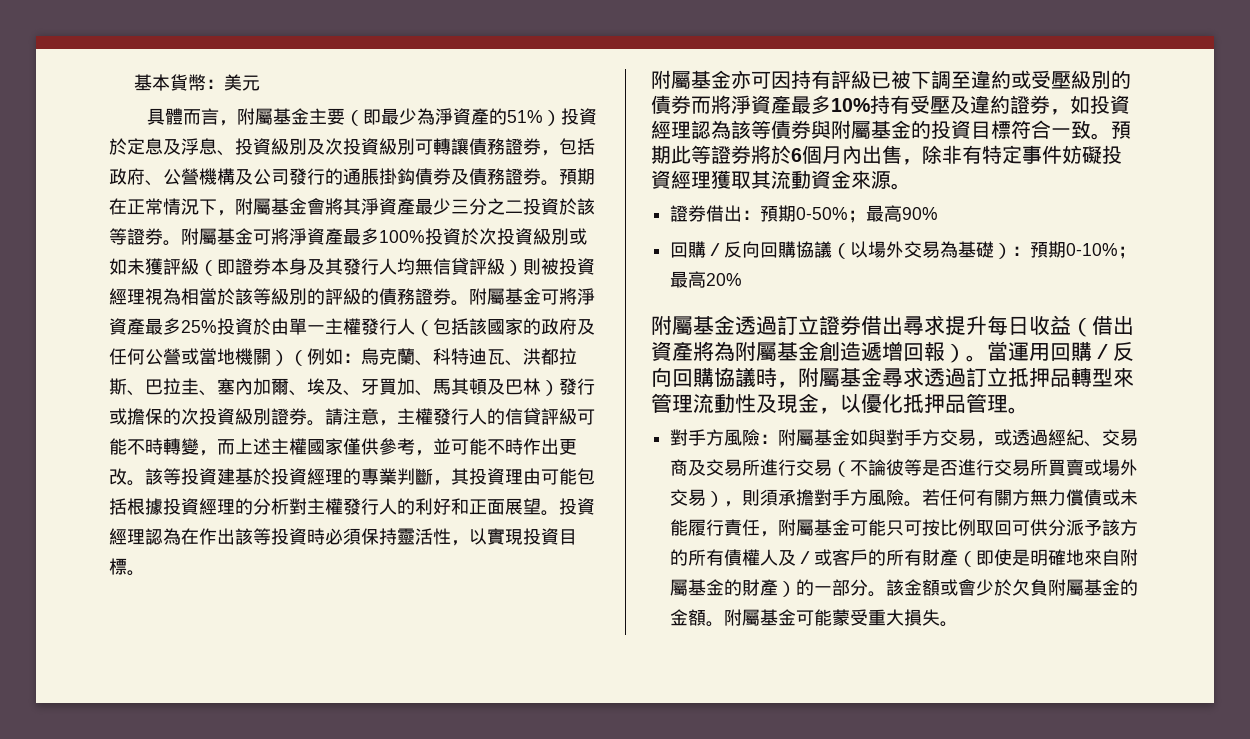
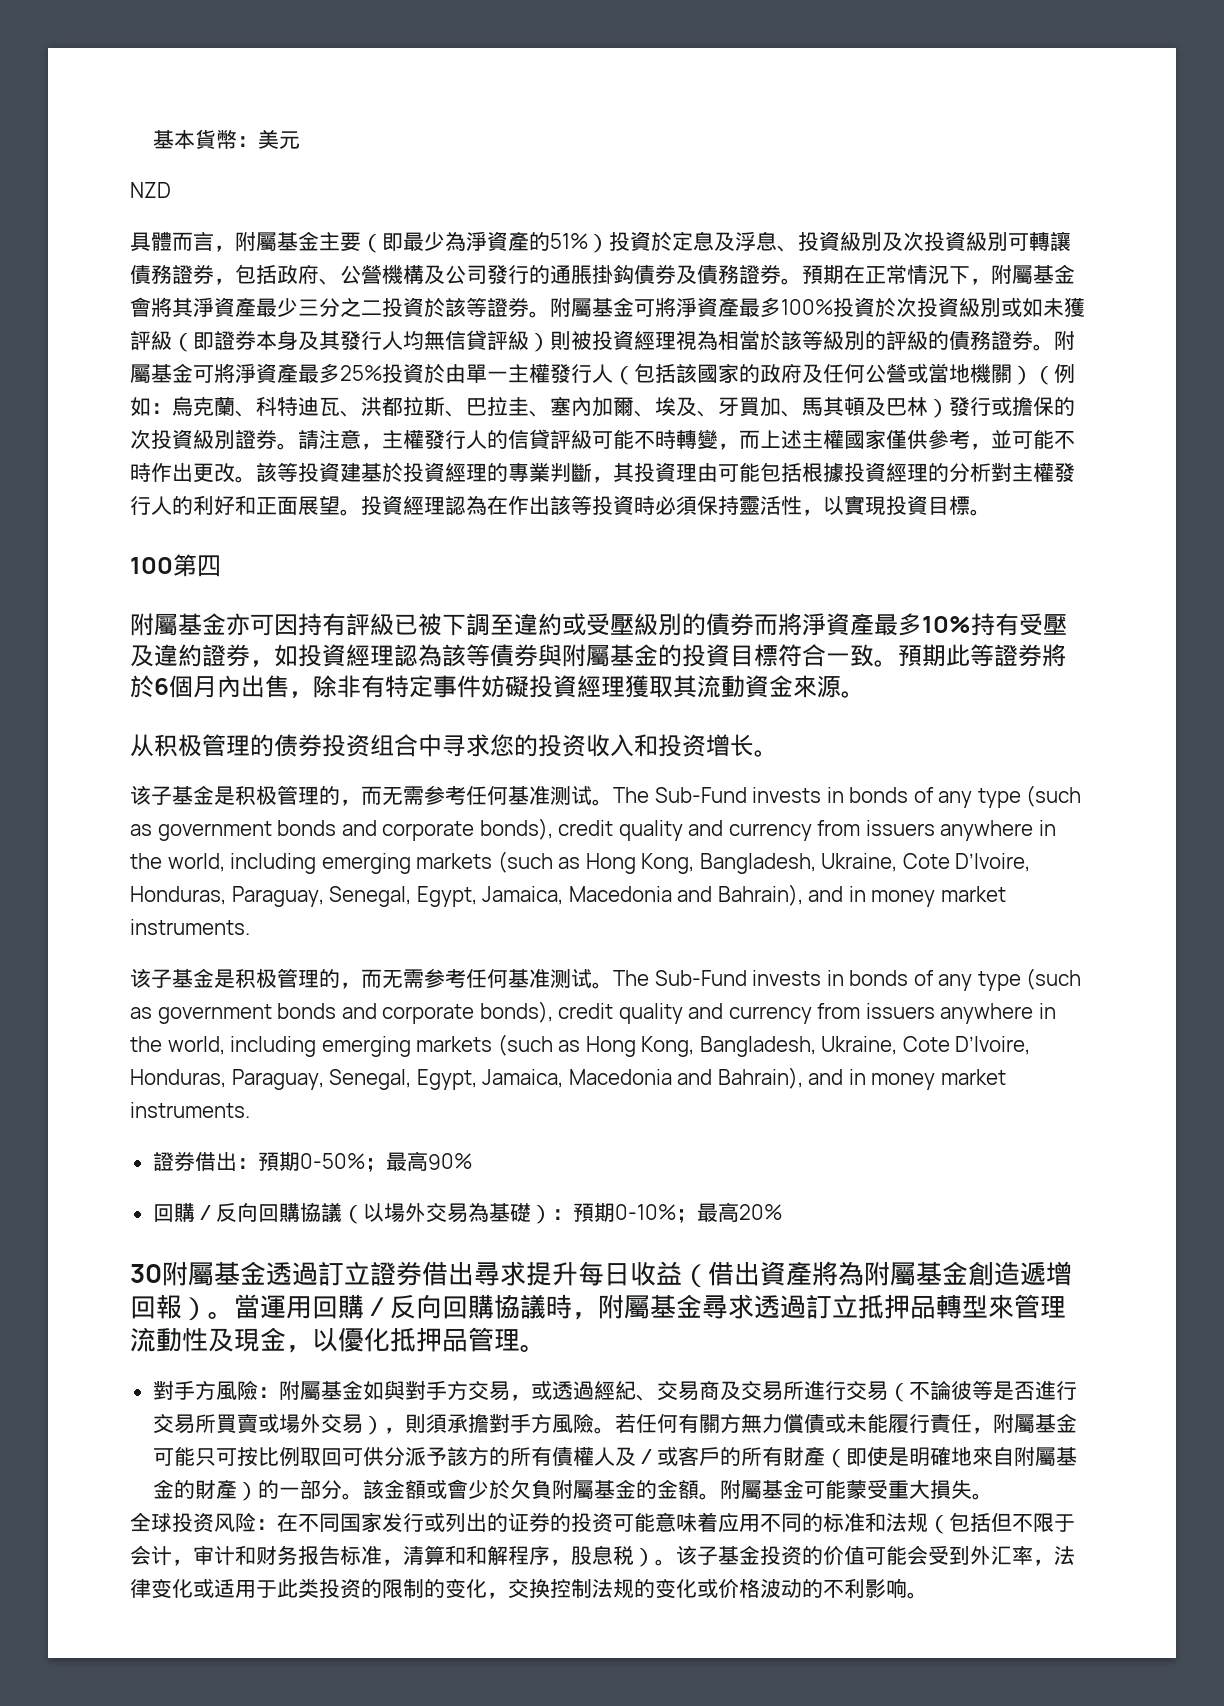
+ NZD
+ 100第四
+ 从积极管理的债券投资组合中寻求您的投资收入和投资增长。
+ 该子基金是积极管理的，而无需参考任何基准测试。The Sub-Fund invests in bonds of any type (such as government bonds and corporate bonds), credit quality and currency from issuers anywhere in the world, including emerging markets (such as Hong Kong, Bangladesh, Ukraine, Cote D’Ivoire, Honduras, Paraguay, Senegal, Egypt, Jamaica, Macedonia and Bahrain), and in money market instruments.
+ 该子基金是积极管理的，而无需参考任何基准测试。The Sub-Fund invests in bonds of any type (such as government bonds and corporate bonds), credit quality and currency from issuers anywhere in the world, including emerging markets (such as Hong Kong, Bangladesh, Ukraine, Cote D’Ivoire, Honduras, Paraguay, Senegal, Egypt, Jamaica, Macedonia and Bahrain), and in money market instruments.
- 附屬基金透過訂立證券借出尋求提升每日收益（借出資產將為附屬基金創造遞增回報）。
+ 30附屬基金透過訂立證券借出尋求提升每日收益（借出資產將為附屬基金創造遞增回報）。
+ 全球投资风险：在不同国家发行或列出的证券的投资可能意味着应用不同的标准和法规（包括但不限于会计，审计和财务报告标准，清算和和解程序，股息税）。该子基金投资的价值可能会受到外汇率，法律变化或适用于此类投资的限制的变化，交换控制法规的变化或价格波动的不利影响。

